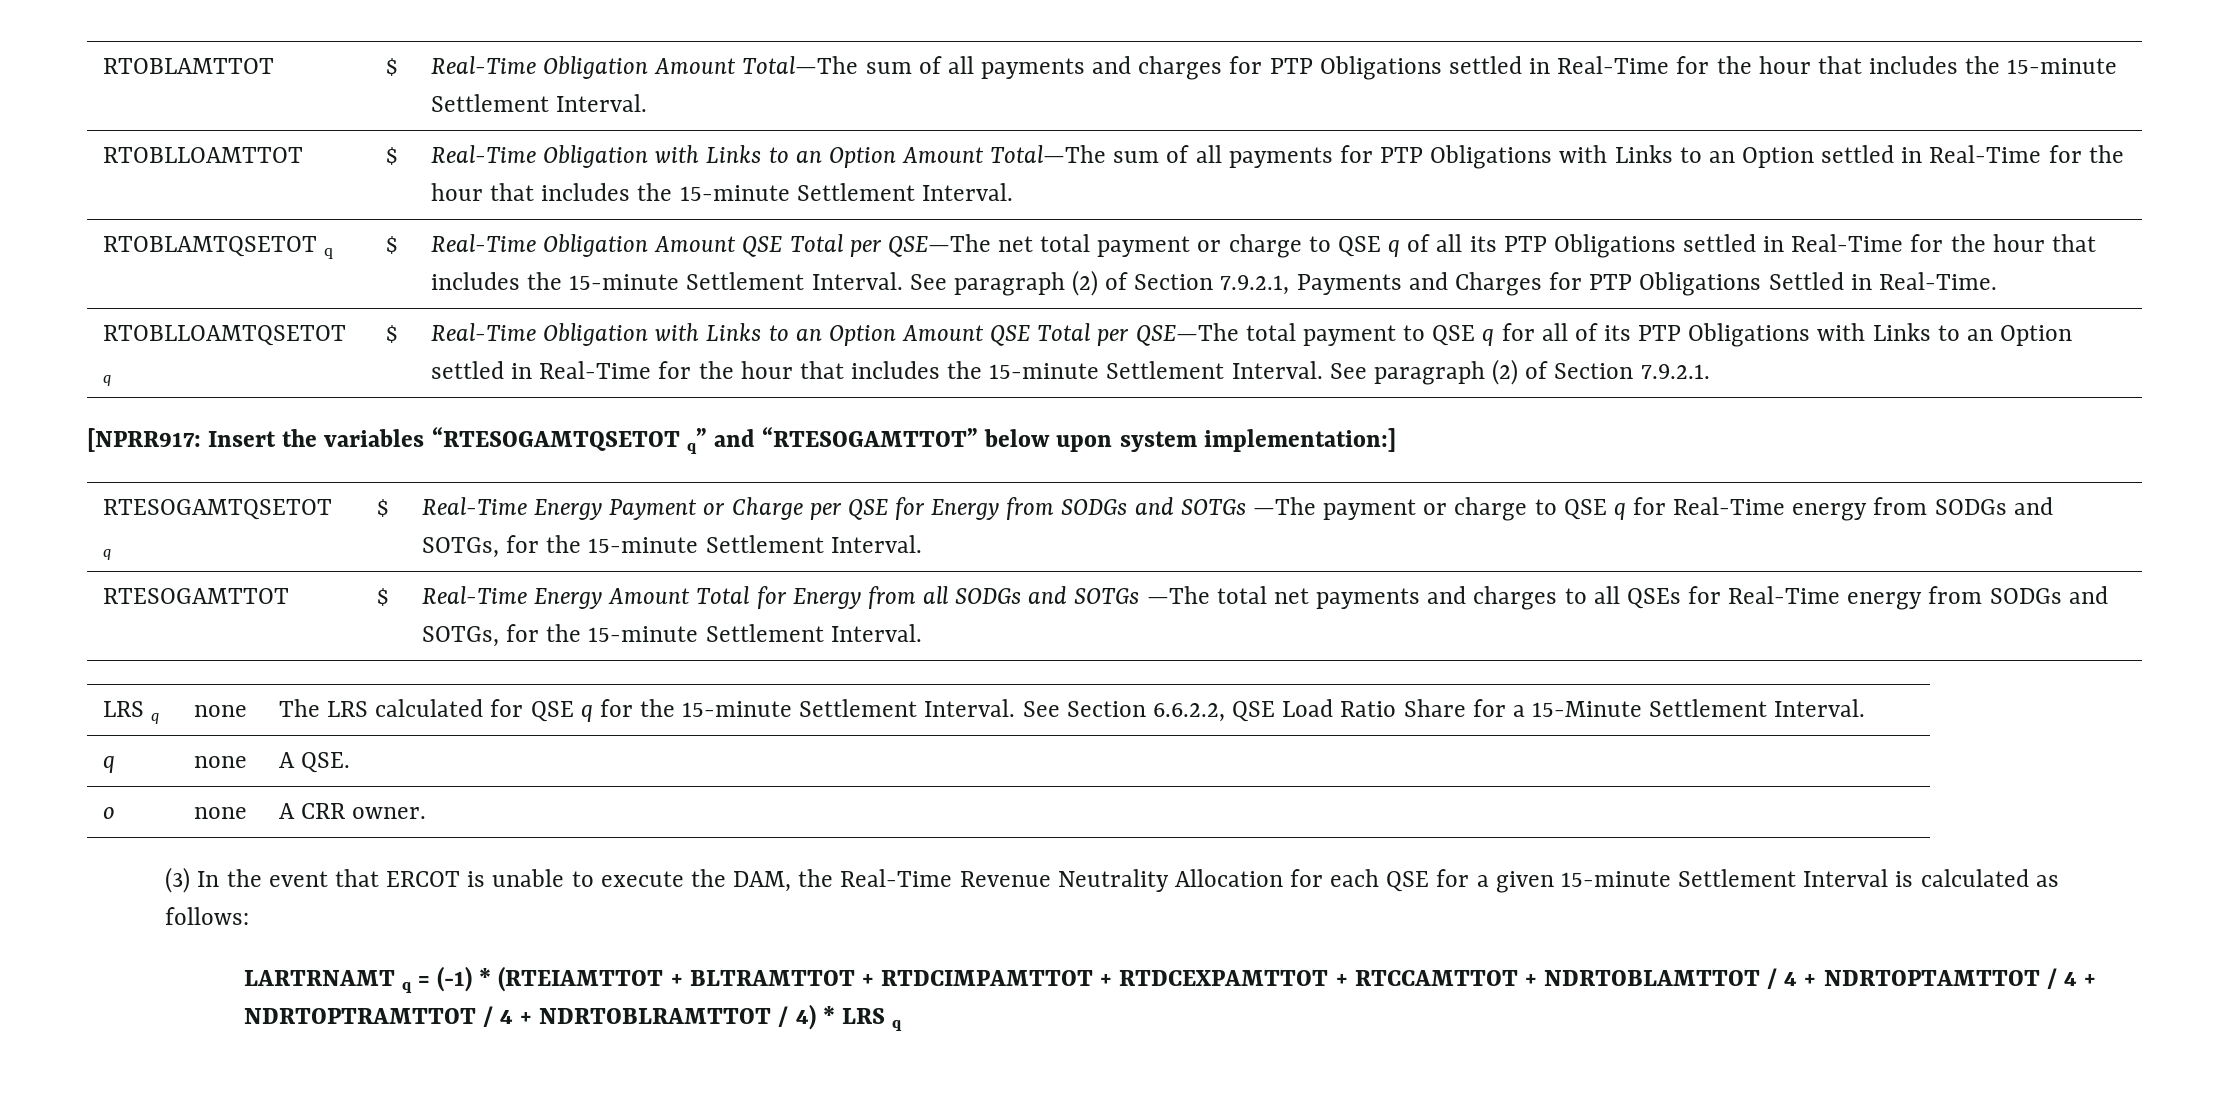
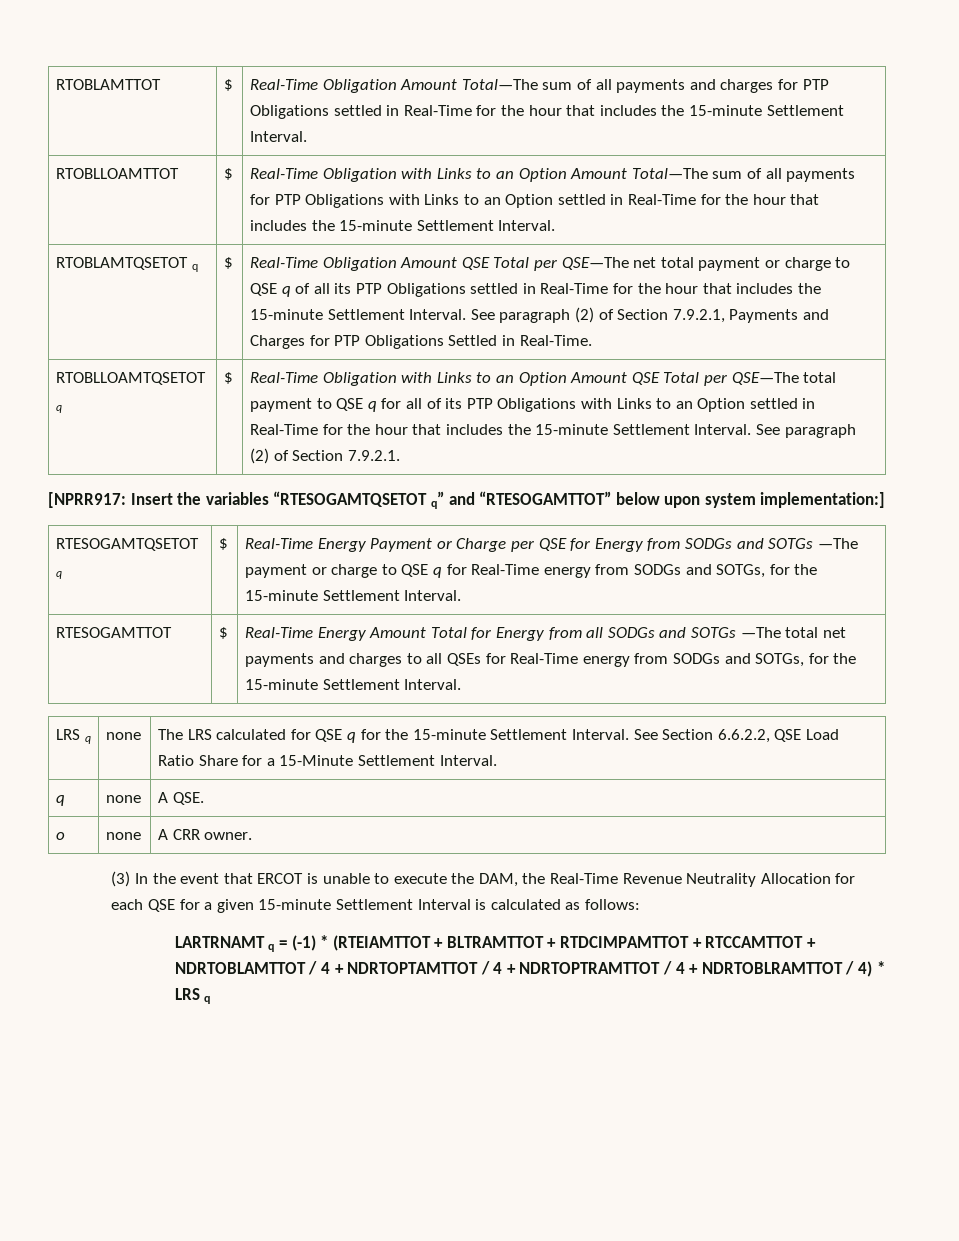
- LARTRNAMT q = (-1) * (RTEIAMTTOT + BLTRAMTTOT + RTDCIMPAMTTOT + RTDCEXPAMTTOT + RTCCAMTTOT + NDRTOBLAMTTOT / 4 + NDRTOPTAMTTOT / 4 + NDRTOPTRAMTTOT / 4 + NDRTOBLRAMTTOT / 4) * LRS q
+ LARTRNAMT q = (-1) * (RTEIAMTTOT + BLTRAMTTOT + RTDCIMPAMTTOT + RTCCAMTTOT + NDRTOBLAMTTOT / 4 + NDRTOPTAMTTOT / 4 + NDRTOPTRAMTTOT / 4 + NDRTOBLRAMTTOT / 4) * LRS q

